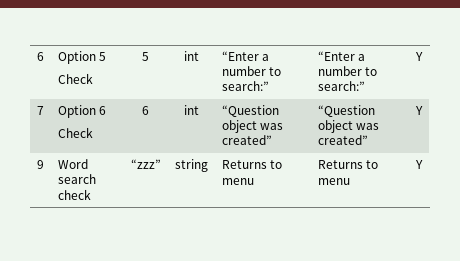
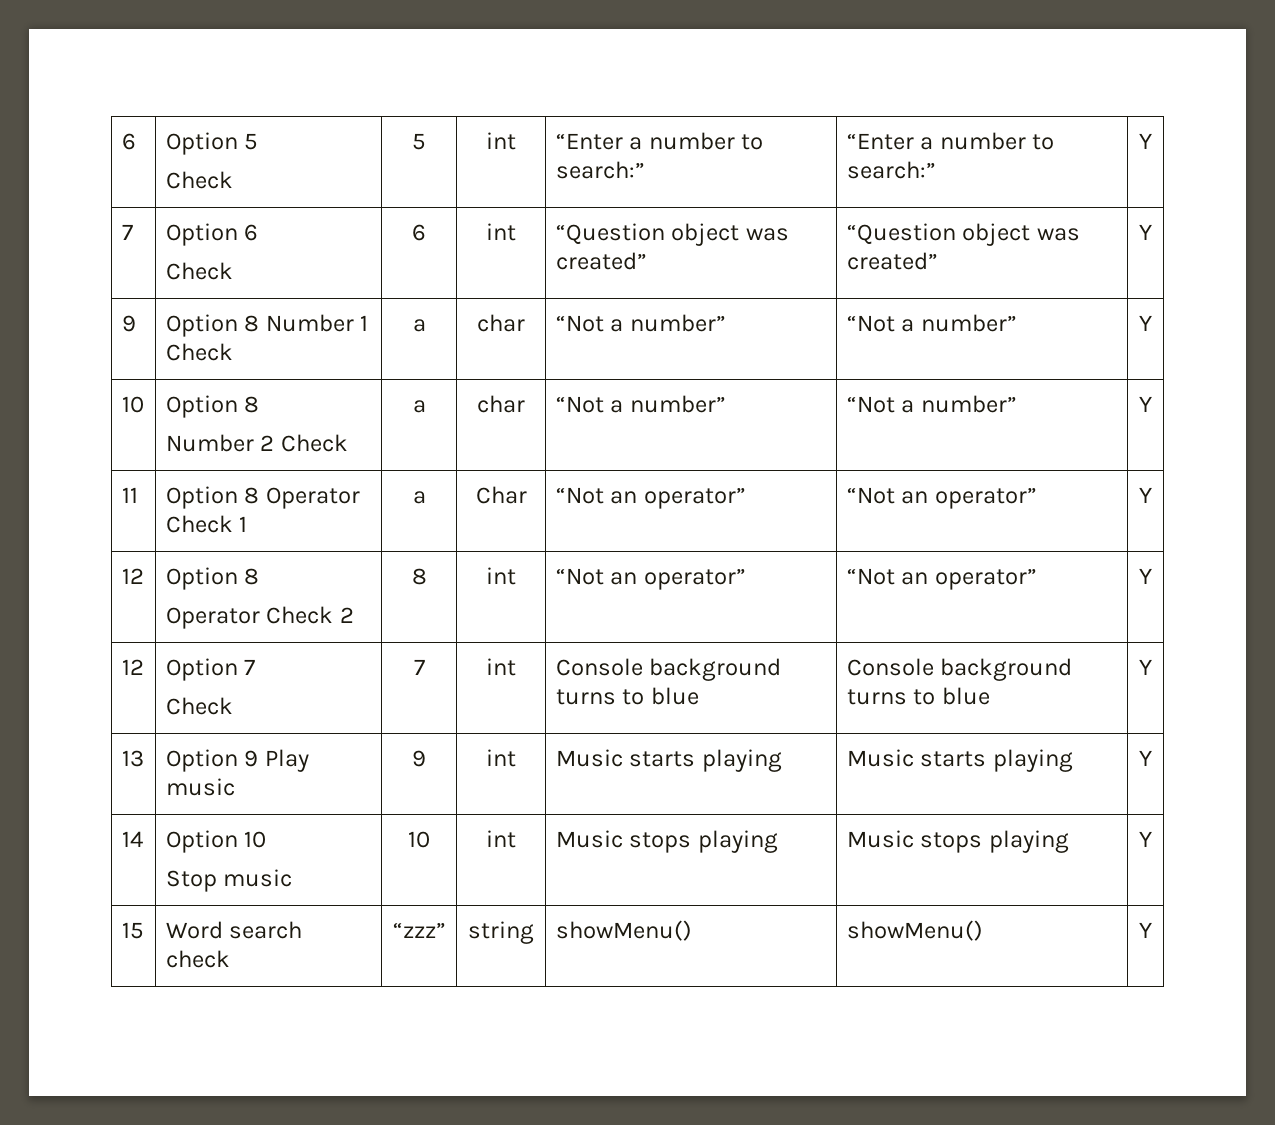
- 9 | Word search check | “zzz” | string | Returns to menu | Returns to menu | Y
+ 9 | Option 8 Number 1 Check | a | char | “Not a number” | “Not a number” | Y
+ 10 | Option 8
+ Number 2 Check | a | char | “Not a number” | “Not a number” | Y
+ 11 | Option 8 Operator Check 1 | a | Char | “Not an operator” | “Not an operator” | Y
+ 12 | Option 8
+ Operator Check 2 | 8 | int | “Not an operator” | “Not an operator” | Y
+ 12 | Option 7
+ Check | 7 | int | Console background turns to blue | Console background turns to blue | Y
+ 13 | Option 9 Play music | 9 | int | Music starts playing | Music starts playing | Y
+ 14 | Option 10
+ Stop music | 10 | int | Music stops playing | Music stops playing | Y
+ 15 | Word search check | “zzz” | string | showMenu() | showMenu() | Y

